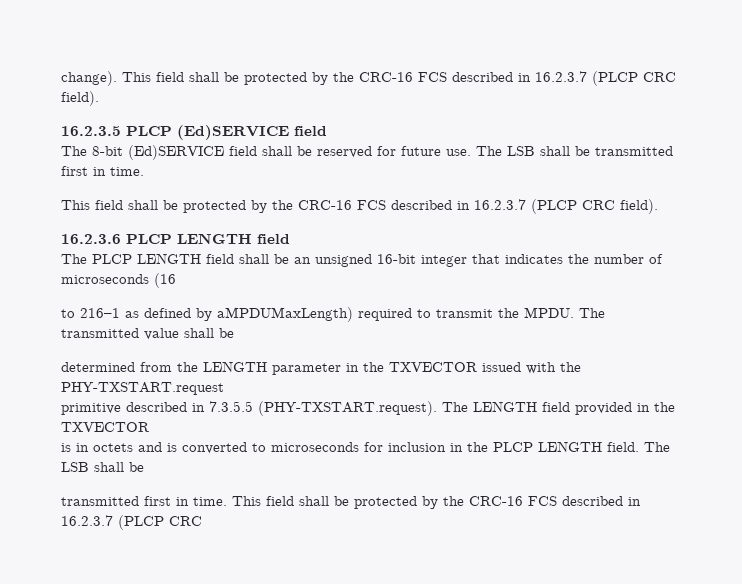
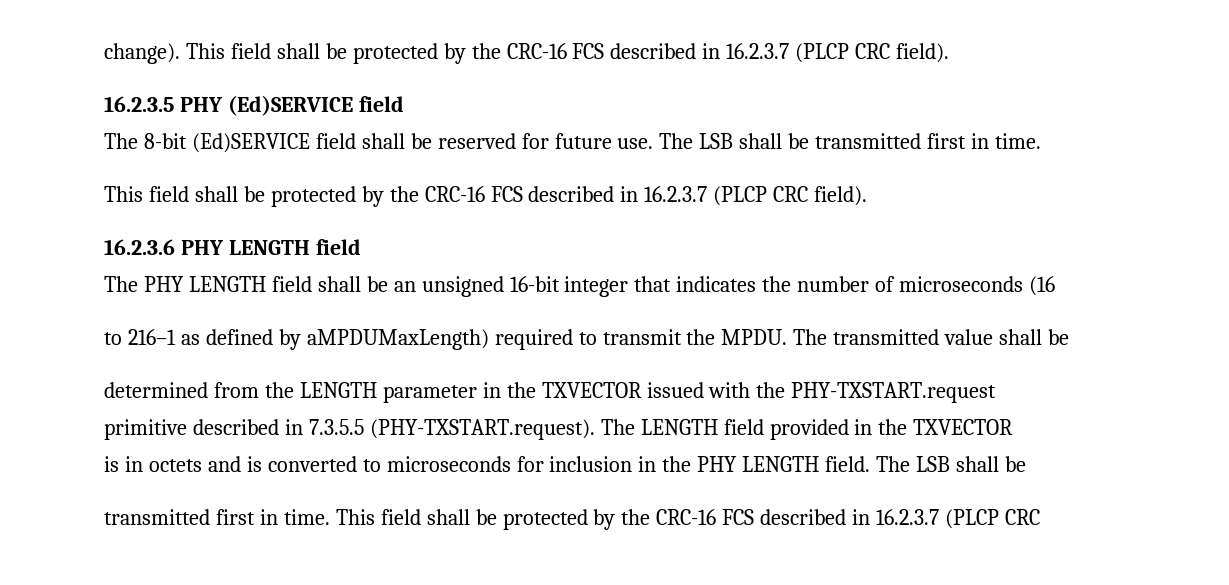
- 16.2.3.5 PLCP (Ed)SERVICE field
+ 16.2.3.5 PHY (Ed)SERVICE field
- 16.2.3.6 PLCP LENGTH field
+ 16.2.3.6 PHY LENGTH field
- The PLCP LENGTH field shall be an unsigned 16-bit integer that indicates the number of microseconds (16
+ The PHY LENGTH field shall be an unsigned 16-bit integer that indicates the number of microseconds (16
- is in octets and is converted to microseconds for inclusion in the PLCP LENGTH field.
+ is in octets and is converted to microseconds for inclusion in the PHY LENGTH field.

